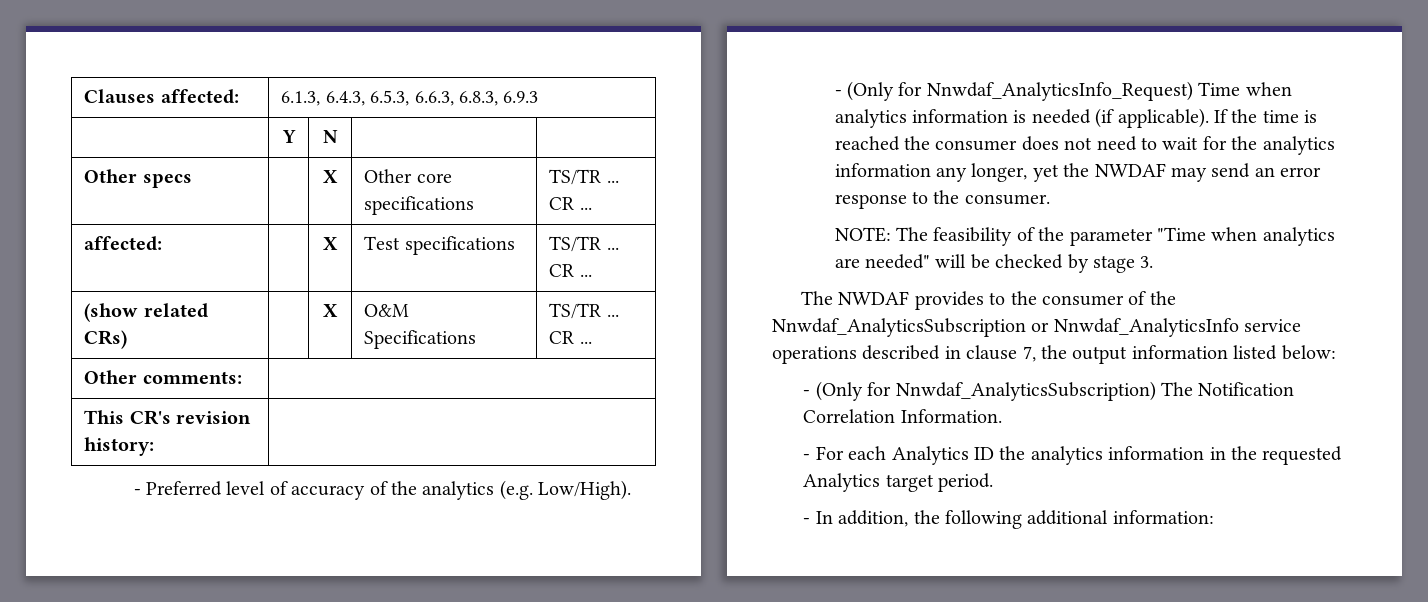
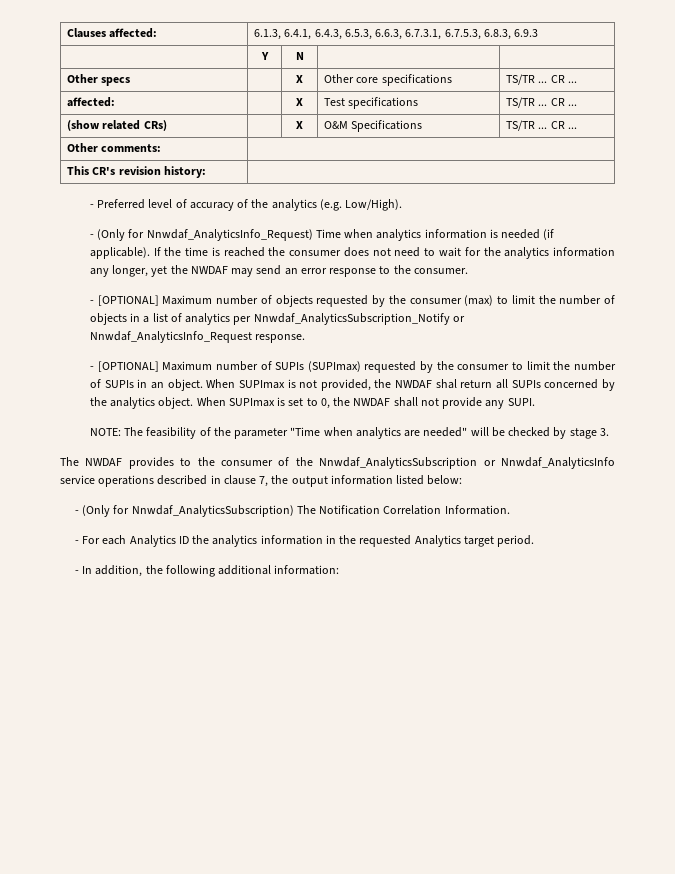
- Clauses affected: | 6.1.3, 6.4.3, 6.5.3, 6.6.3, 6.8.3, 6.9.3
+ Clauses affected: | 6.1.3, 6.4.1, 6.4.3, 6.5.3, 6.6.3, 6.7.3.1, 6.7.5.3, 6.8.3, 6.9.3
+ - [OPTIONAL] Maximum number of objects requested by the consumer (max) to limit the number of objects in a list of analytics per Nnwdaf_AnalyticsSubscription_Notify or Nnwdaf_AnalyticsInfo_Request response.
+ - [OPTIONAL] Maximum number of SUPIs (SUPImax) requested by the consumer to limit the number of SUPIs in an object. When SUPImax is not provided, the NWDAF shal return all SUPIs concerned by the analytics object. When SUPImax is set to 0, the NWDAF shall not provide any SUPI.

